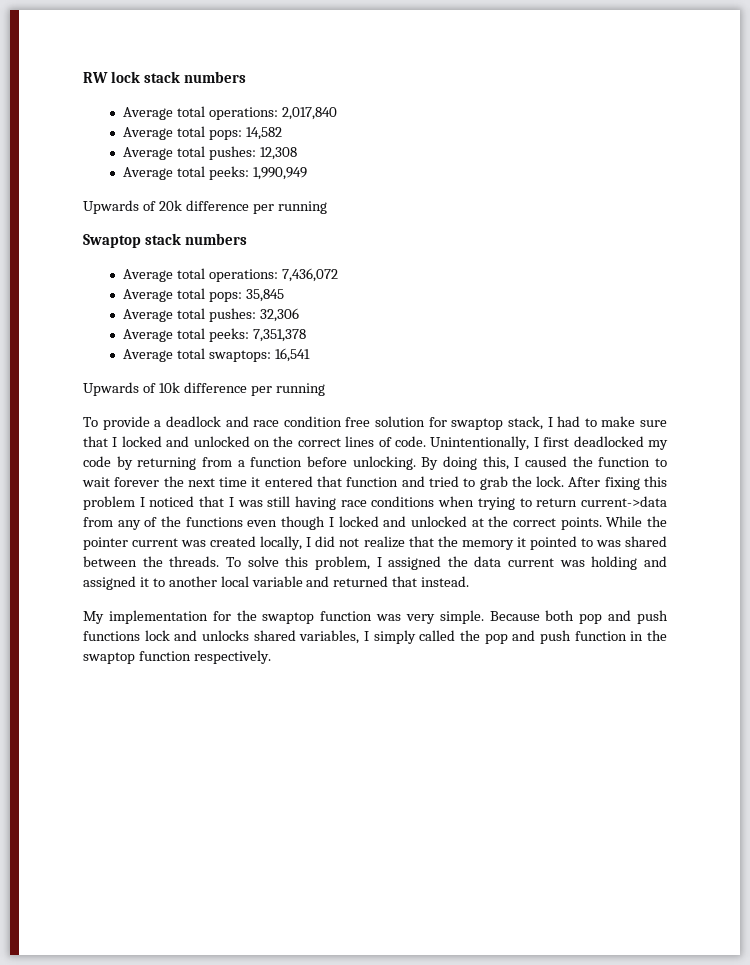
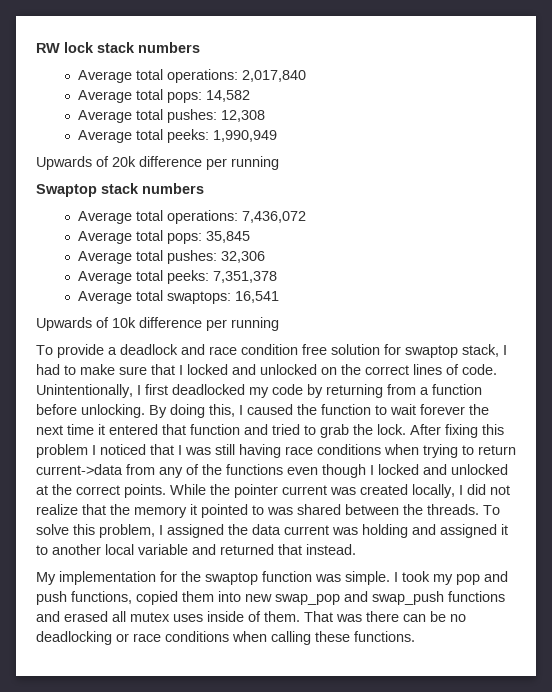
- My implementation for the swaptop function was very simple. Because both pop and push functions lock and unlocks shared variables, I simply called the pop and push function in the swaptop function respectively.
+ My implementation for the swaptop function was simple. I took my pop and push functions, copied them into new swap_pop and swap_push functions and erased all mutex uses inside of them. That was there can be no deadlocking or race conditions when calling these functions.

